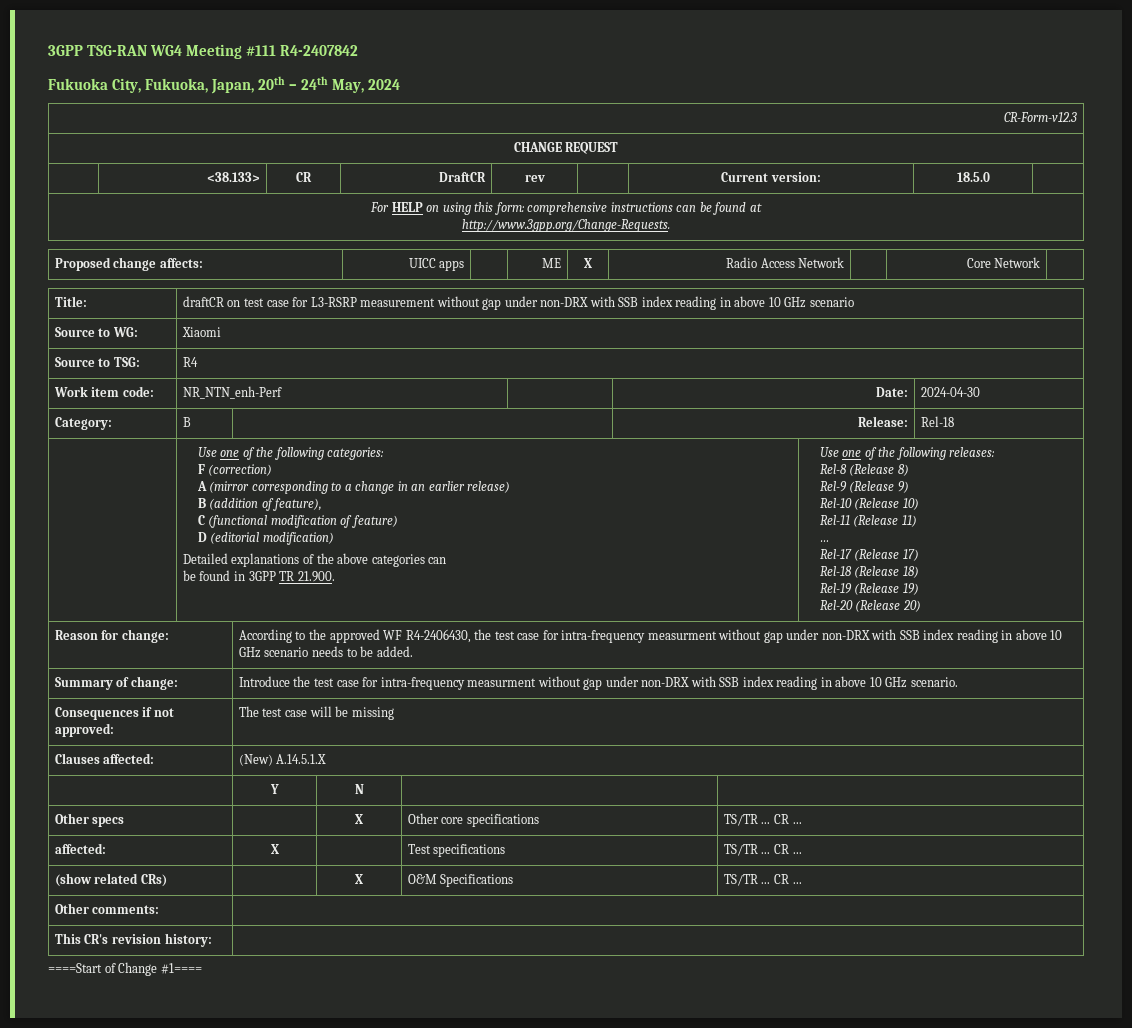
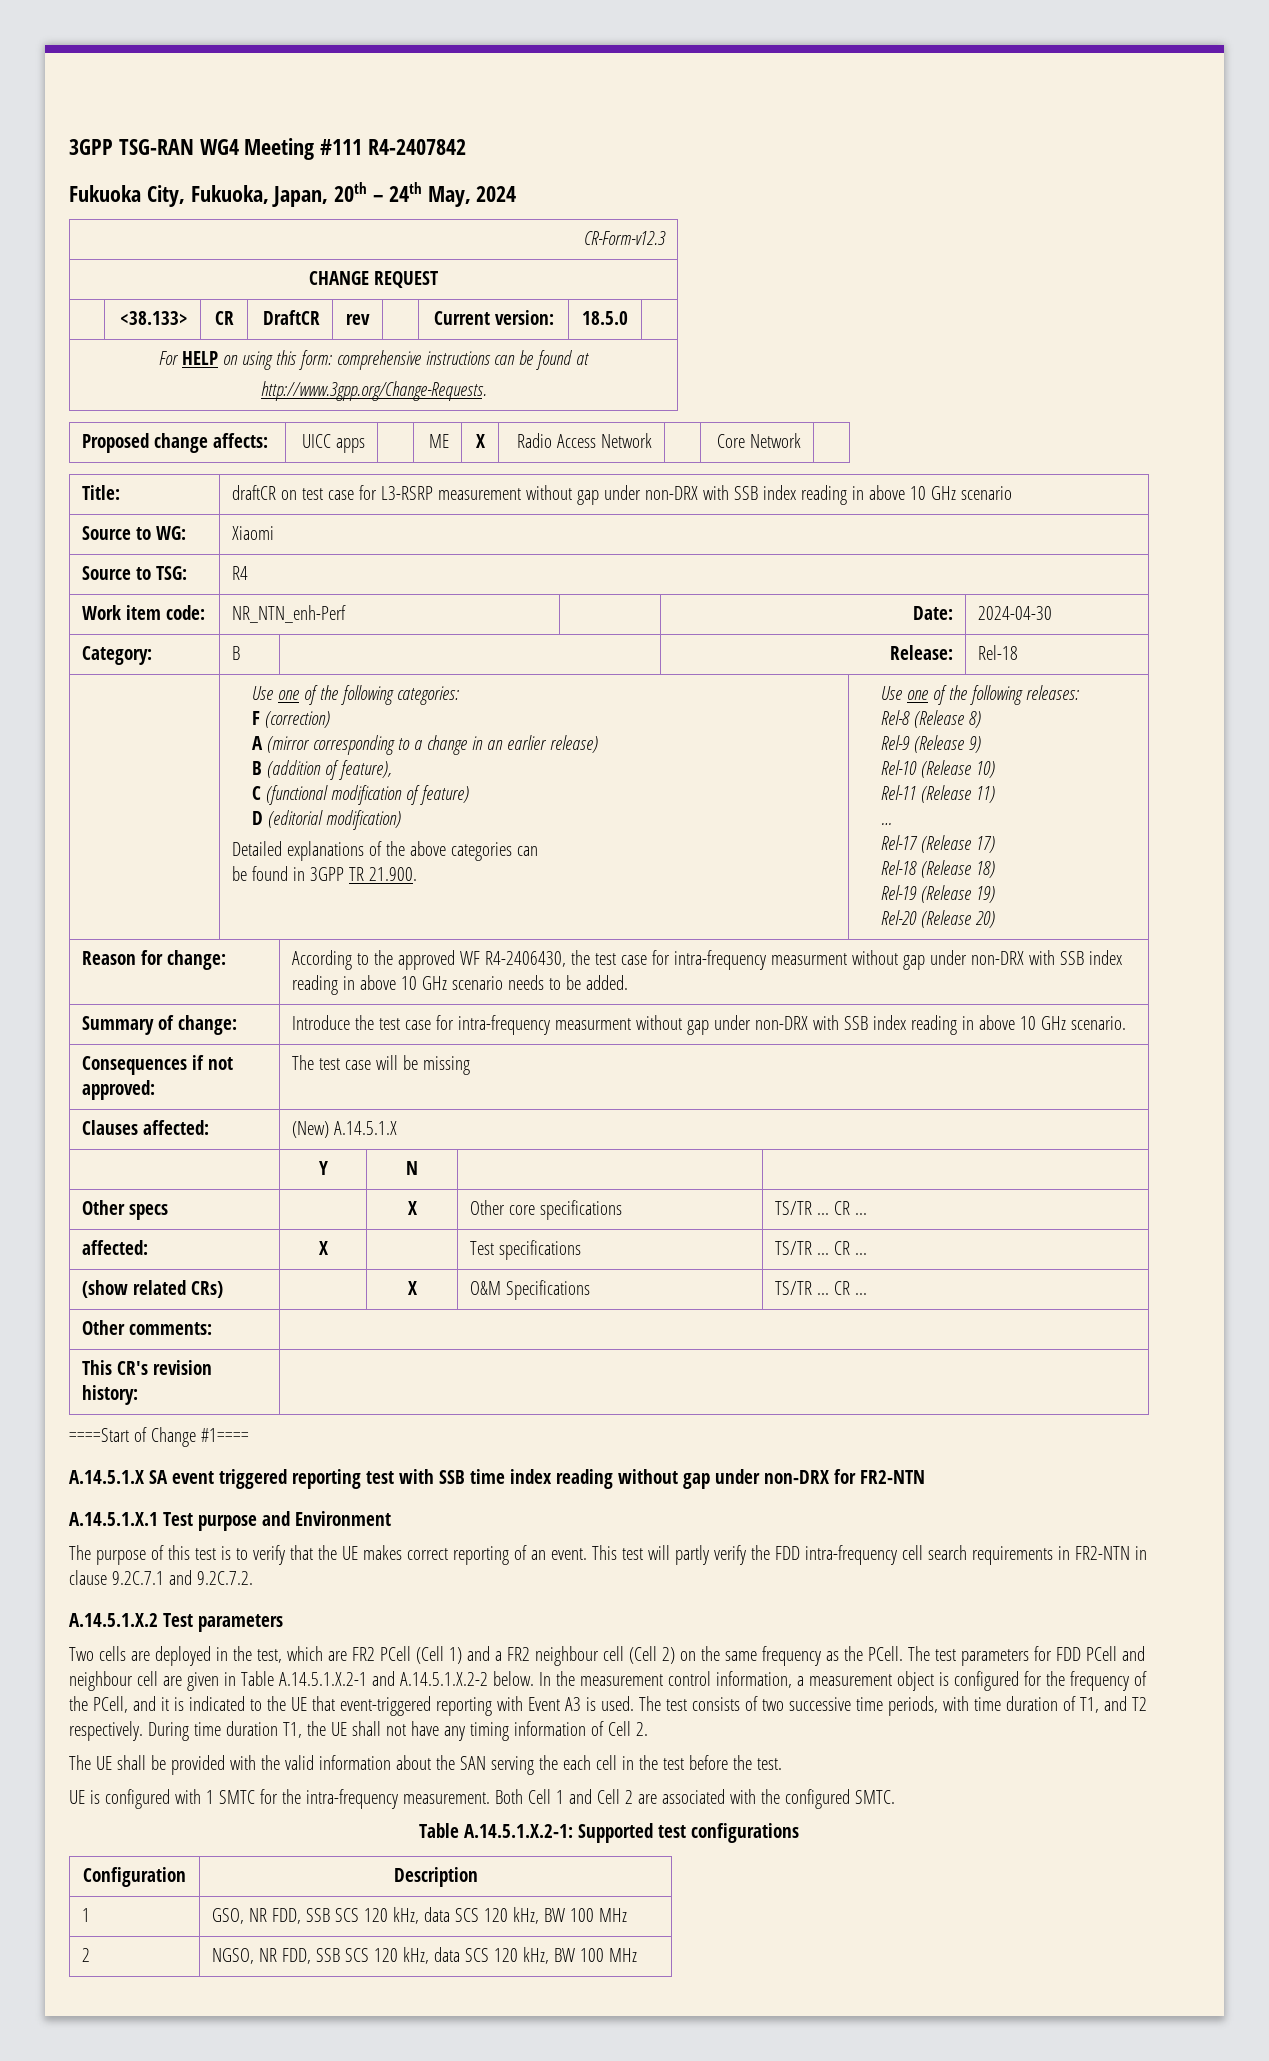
+ A.14.5.1.X SA event triggered reporting test with SSB time index reading without gap under non-DRX for FR2-NTN
+ A.14.5.1.X.1 Test purpose and Environment
+ The purpose of this test is to verify that the UE makes correct reporting of an event. This test will partly verify the FDD intra-frequency cell search requirements in FR2-NTN in clause 9.2C.7.1 and 9.2C.7.2.
+ A.14.5.1.X.2 Test parameters
+ Two cells are deployed in the test, which are FR2 PCell (Cell 1) and a FR2 neighbour cell (Cell 2) on the same frequency as the PCell. The test parameters for FDD PCell and neighbour cell are given in Table A.14.5.1.X.2-1 and A.14.5.1.X.2-2 below. In the measurement control information, a measurement object is configured for the frequency of the PCell, and it is indicated to the UE that event-triggered reporting with Event A3 is used. The test consists of two successive time periods, with time duration of T1, and T2 respectively. During time duration T1, the UE shall not have any timing information of Cell 2.
+ The UE shall be provided with the valid information about the SAN serving the each cell in the test before the test.
+ UE is configured with 1 SMTC for the intra-frequency measurement. Both Cell 1 and Cell 2 are associated with the configured SMTC.
+ Table A.14.5.1.X.2-1: Supported test configurations
+ Configuration | Description
+ 1 | GSO, NR FDD, SSB SCS 120 kHz, data SCS 120 kHz, BW 100 MHz
+ 2 | NGSO, NR FDD, SSB SCS 120 kHz, data SCS 120 kHz, BW 100 MHz

